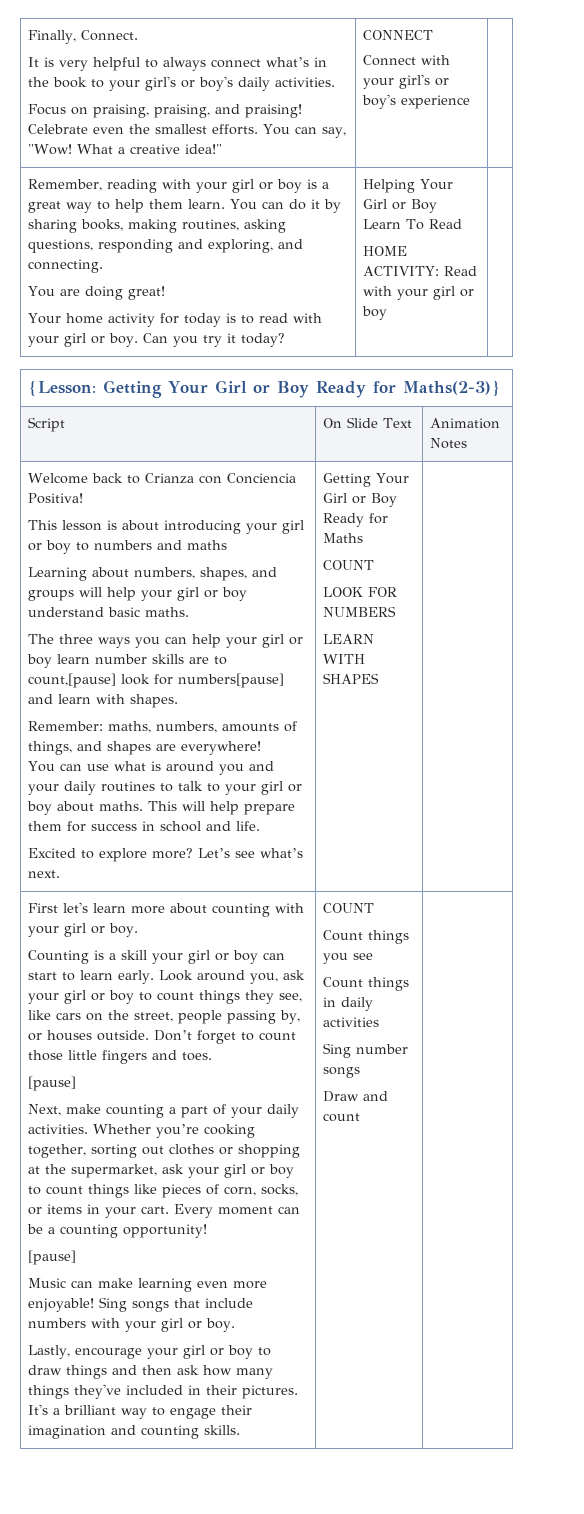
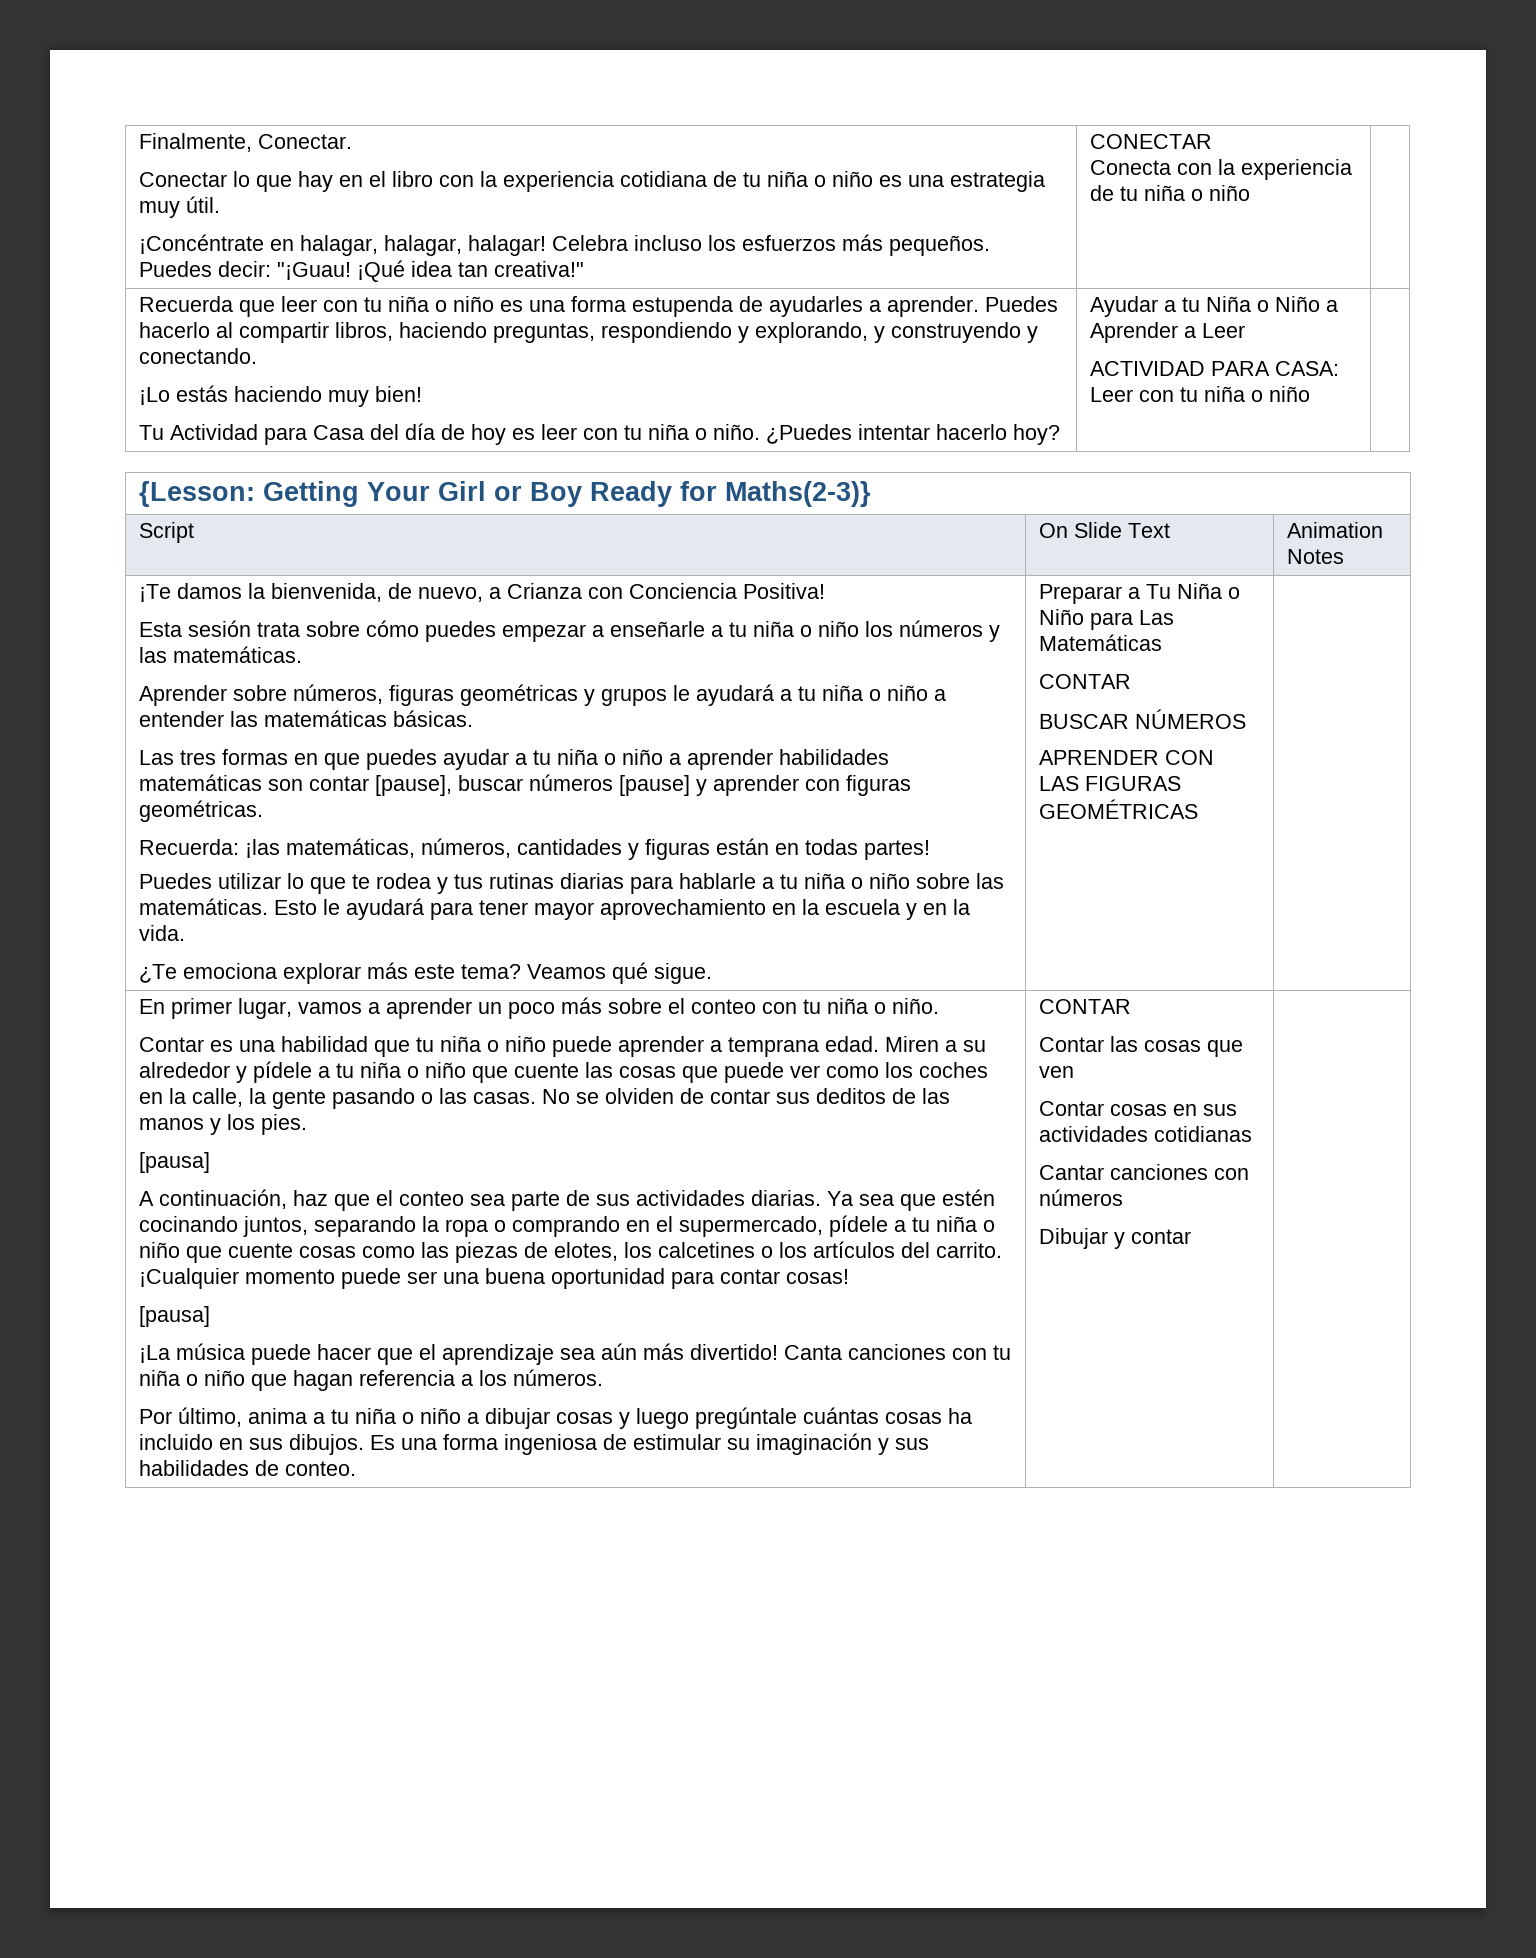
- Finally, Connect.
- It is very helpful to always connect what’s in the book to your girl's or boy's daily activities.
- Focus on praising, praising, and praising! Celebrate even the smallest efforts. You can say, "Wow! What a creative idea!" | CONNECT
- Connect with your girl's or boy's experience |
- Remember, reading with your girl or boy is a great way to help them learn. You can do it by sharing books, making routines, asking questions, responding and exploring, and connecting.
- You are doing great!
- Your home activity for today is to read with your girl or boy. Can you try it today? | Helping Your Girl or Boy Learn To Read
- HOME ACTIVITY: Read with your girl or boy
+ Finalmente, Conectar.
+ Conectar lo que hay en el libro con la experiencia cotidiana de tu niña o niño es una estrategia muy útil.
+ ¡Concéntrate en halagar, halagar, halagar! Celebra incluso los esfuerzos más pequeños. Puedes decir: "¡Guau! ¡Qué idea tan creativa!" | CONECTAR
+ Conecta con la experiencia de tu niña o niño |
+ Recuerda que leer con tu niña o niño es una forma estupenda de ayudarles a aprender. Puedes hacerlo al compartir libros, haciendo preguntas, respondiendo y explorando, y construyendo y conectando.
+ ¡Lo estás haciendo muy bien!
+ Tu Actividad para Casa del día de hoy es leer con tu niña o niño. ¿Puedes intentar hacerlo hoy? | Ayudar a tu Niña o Niño a Aprender a Leer
+ ACTIVIDAD PARA CASA: Leer con tu niña o niño
- Welcome back to Crianza con Conciencia Positiva!
- This lesson is about introducing your girl or boy to numbers and maths
- Learning about numbers, shapes, and groups will help your girl or boy understand basic maths.
- The three ways you can help your girl or boy learn number skills are to count,[pause] look for numbers[pause] and learn with shapes.
- Remember: maths, numbers, amounts of things, and shapes are everywhere!
- You can use what is around you and your daily routines to talk to your girl or boy about maths. This will help prepare them for success in school and life.
- Excited to explore more? Let’s see what’s next. | Getting Your Girl or Boy Ready for Maths
- COUNT
- LOOK FOR NUMBERS
- LEARN WITH SHAPES |
- First let's learn more about counting with your girl or boy.
- Counting is a skill your girl or boy can start to learn early. Look around you, ask your girl or boy to count things they see, like cars on the street, people passing by, or houses outside. Don’t forget to count those little fingers and toes.
- [pause]
- Next, make counting a part of your daily activities. Whether you’re cooking together, sorting out clothes or shopping at the supermarket, ask your girl or boy to count things like pieces of corn, socks, or items in your cart. Every moment can be a counting opportunity!
- [pause]
- Music can make learning even more enjoyable! Sing songs that include numbers with your girl or boy.
- Lastly, encourage your girl or boy to draw things and then ask how many things they've included in their pictures. It's a brilliant way to engage their imagination and counting skills. | COUNT
- Count things you see
- Count things in daily activities
- Sing number songs
- Draw and count
+ ¡Te damos la bienvenida, de nuevo, a Crianza con Conciencia Positiva!
+ Esta sesión trata sobre cómo puedes empezar a enseñarle a tu niña o niño los números y las matemáticas.
+ Aprender sobre números, figuras geométricas y grupos le ayudará a tu niña o niño a entender las matemáticas básicas.
+ Las tres formas en que puedes ayudar a tu niña o niño a aprender habilidades matemáticas son contar [pause], buscar números [pause] y aprender con figuras geométricas.
+ Recuerda: ¡las matemáticas, números, cantidades y figuras están en todas partes!
+ Puedes utilizar lo que te rodea y tus rutinas diarias para hablarle a tu niña o niño sobre las matemáticas. Esto le ayudará para tener mayor aprovechamiento en la escuela y en la vida.
+ ¿Te emociona explorar más este tema? Veamos qué sigue. | Preparar a Tu Niña o Niño para Las Matemáticas
+ CONTAR
+ BUSCAR NÚMEROS
+ APRENDER CON LAS FIGURAS GEOMÉTRICAS |
+ En primer lugar, vamos a aprender un poco más sobre el conteo con tu niña o niño.
+ Contar es una habilidad que tu niña o niño puede aprender a temprana edad. Miren a su alrededor y pídele a tu niña o niño que cuente las cosas que puede ver como los coches en la calle, la gente pasando o las casas. No se olviden de contar sus deditos de las manos y los pies.
+ [pausa]
+ A continuación, haz que el conteo sea parte de sus actividades diarias. Ya sea que estén cocinando juntos, separando la ropa o comprando en el supermercado, pídele a tu niña o niño que cuente cosas como las piezas de elotes, los calcetines o los artículos del carrito. ¡Cualquier momento puede ser una buena oportunidad para contar cosas!
+ [pausa]
+ ¡La música puede hacer que el aprendizaje sea aún más divertido! Canta canciones con tu niña o niño que hagan referencia a los números.
+ Por último, anima a tu niña o niño a dibujar cosas y luego pregúntale cuántas cosas ha incluido en sus dibujos. Es una forma ingeniosa de estimular su imaginación y sus habilidades de conteo. | CONTAR
+ Contar las cosas que ven
+ Contar cosas en sus actividades cotidianas
+ Cantar canciones con números
+ Dibujar y contar

